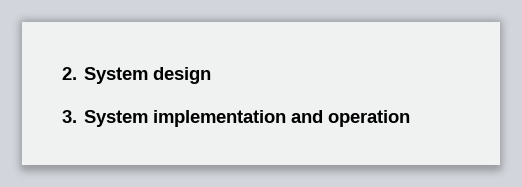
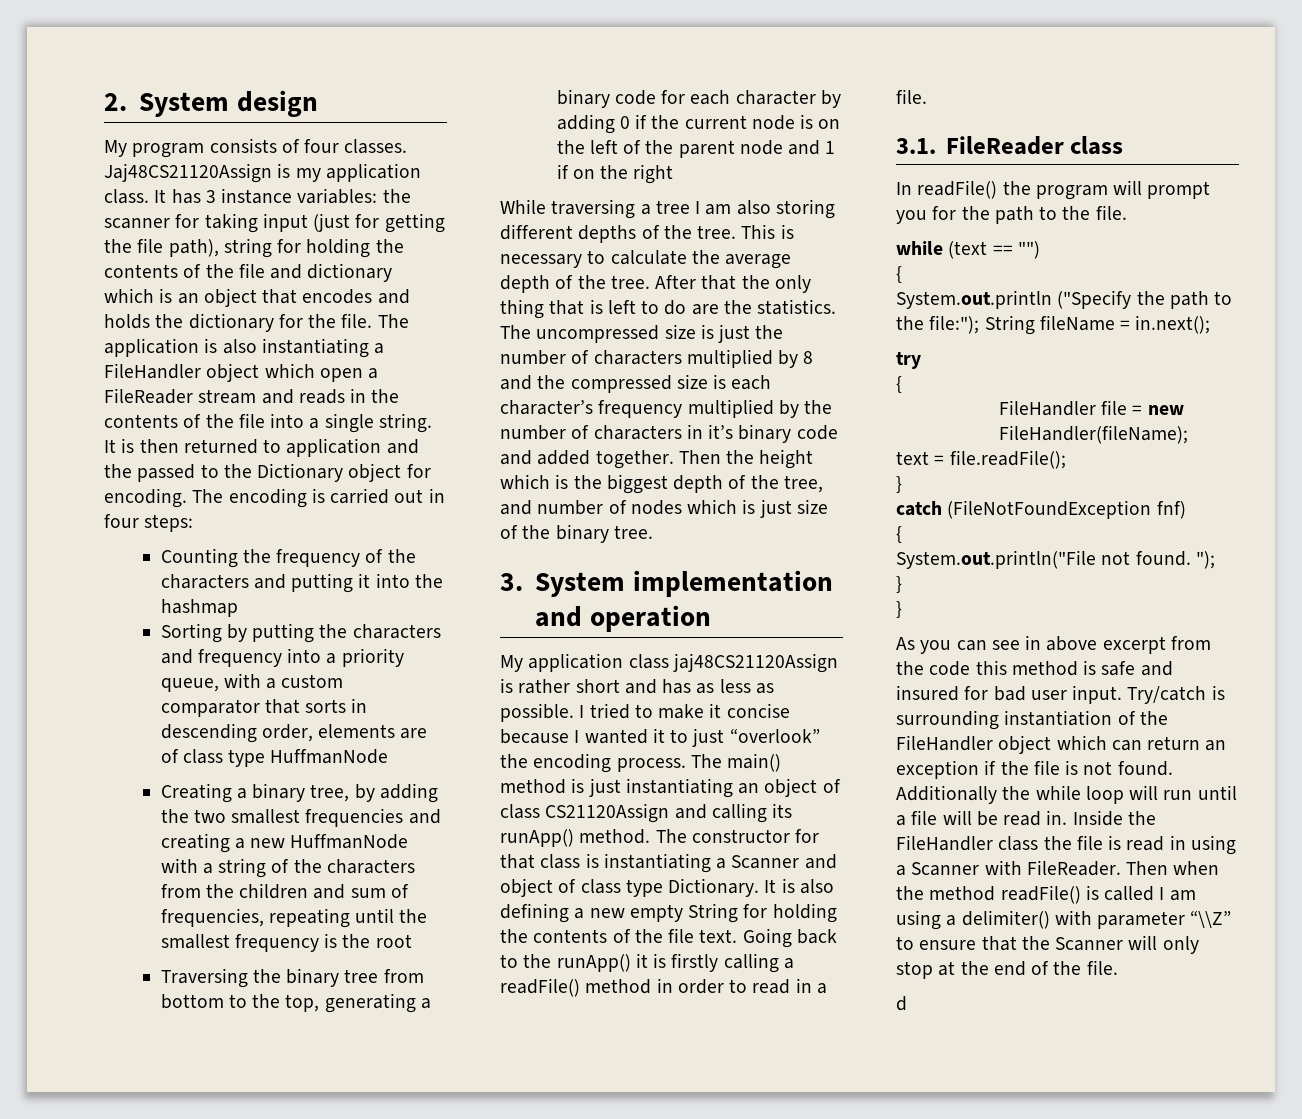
+ My program consists of four classes. Jaj48CS21120Assign is my application class. It has 3 instance variables: the scanner for taking input (just for getting the file path), string for holding the contents of the file and dictionary which is an object that encodes and holds the dictionary for the file. The application is also instantiating a FileHandler object which open a FileReader stream and reads in the contents of the file into a single string. It is then returned to application and the passed to the Dictionary object for encoding. The encoding is carried out in four steps:
+ Counting the frequency of the characters and putting it into the hashmap
+ Sorting by putting the characters and frequency into a priority queue, with a custom comparator that sorts in descending order, elements are of class type HuffmanNode
+ Creating a binary tree, by adding the two smallest frequencies and creating a new HuffmanNode with a string of the characters from the children and sum of frequencies, repeating until the smallest frequency is the root
+ Traversing the binary tree from bottom to the top, generating a binary code for each character by adding 0 if the current node is on the left of the parent node and 1 if on the right
+ While traversing a tree I am also storing different depths of the tree. This is necessary to calculate the average depth of the tree. After that the only thing that is left to do are the statistics. The uncompressed size is just the number of characters multiplied by 8 and the compressed size is each character’s frequency multiplied by the number of characters in it’s binary code and added together. Then the height which is the biggest depth of the tree, and number of nodes which is just size of the binary tree.
+ My application class jaj48CS21120Assign is rather short and has as less as possible. I tried to make it concise because I wanted it to just “overlook” the encoding process. The main() method is just instantiating an object of class CS21120Assign and calling its runApp() method. The constructor for that class is instantiating a Scanner and object of class type Dictionary. It is also defining a new empty String for holding the contents of the file text. Going back to the runApp() it is firstly calling a readFile() method in order to read in a file.
+ 3.1. FileReader class
+ In readFile() the program will prompt you for the path to the file.
+ while (text == "")
+ {
+ System.out.println ("Specify the path to the file:"); String fileName = in.next();
+ try
+ {
+ FileHandler file = new FileHandler(fileName);
+ text = file.readFile();
+ }
+ catch (FileNotFoundException fnf)
+ {
+ System.out.println("File not found. ");
+ }
+ }
+ As you can see in above excerpt from the code this method is safe and insured for bad user input. Try/catch is surrounding instantiation of the FileHandler object which can return an exception if the file is not found. Additionally the while loop will run until a file will be read in. Inside the FileHandler class the file is read in using a Scanner with FileReader. Then when the method readFile() is called I am using a delimiter() with parameter “\\Z” to ensure that the Scanner will only stop at the end of the file.
+ d

